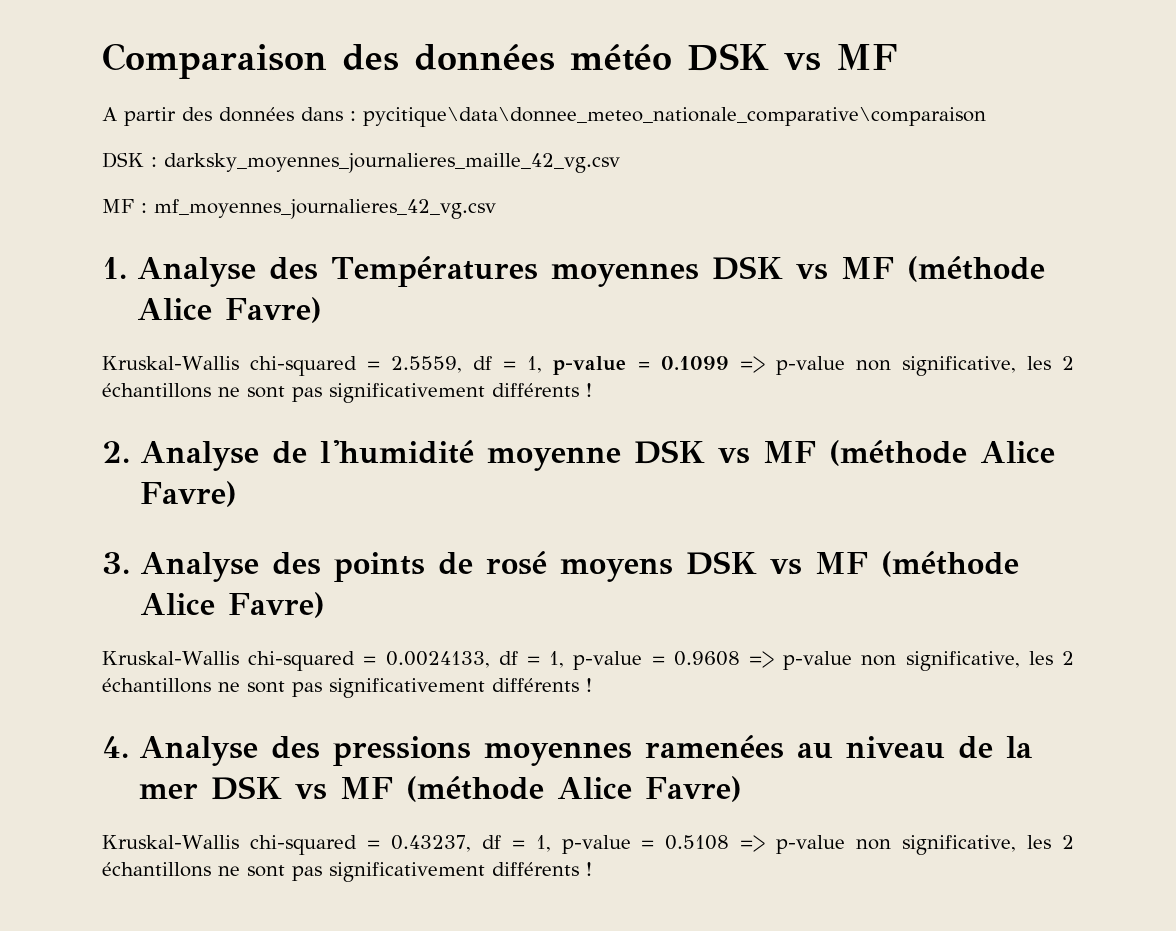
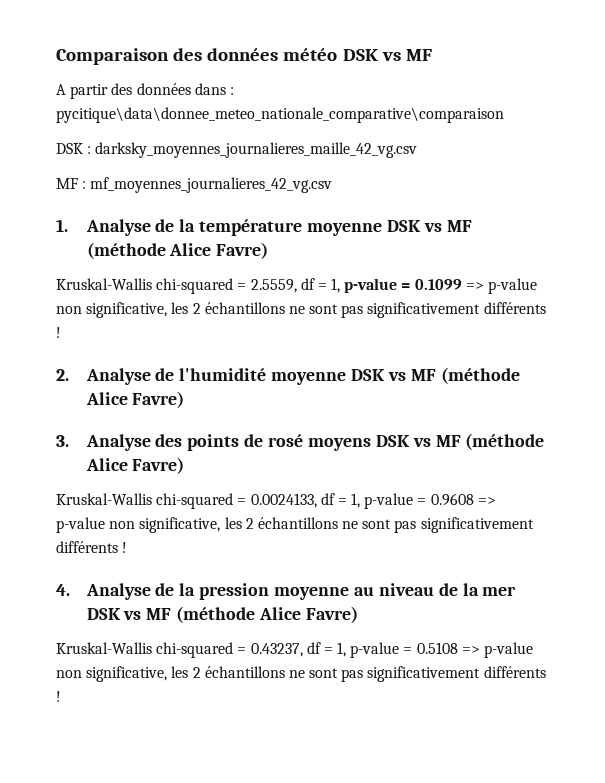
- 1. Analyse des Températures moyennes DSK vs MF (méthode Alice Favre)
+ 1. Analyse de la température moyenne DSK vs MF (méthode Alice Favre)
- 4. Analyse des pressions moyennes ramenées au niveau de la mer DSK vs MF (méthode Alice Favre)
+ 4. Analyse de la pression moyenne au niveau de la mer DSK vs MF (méthode Alice Favre)

